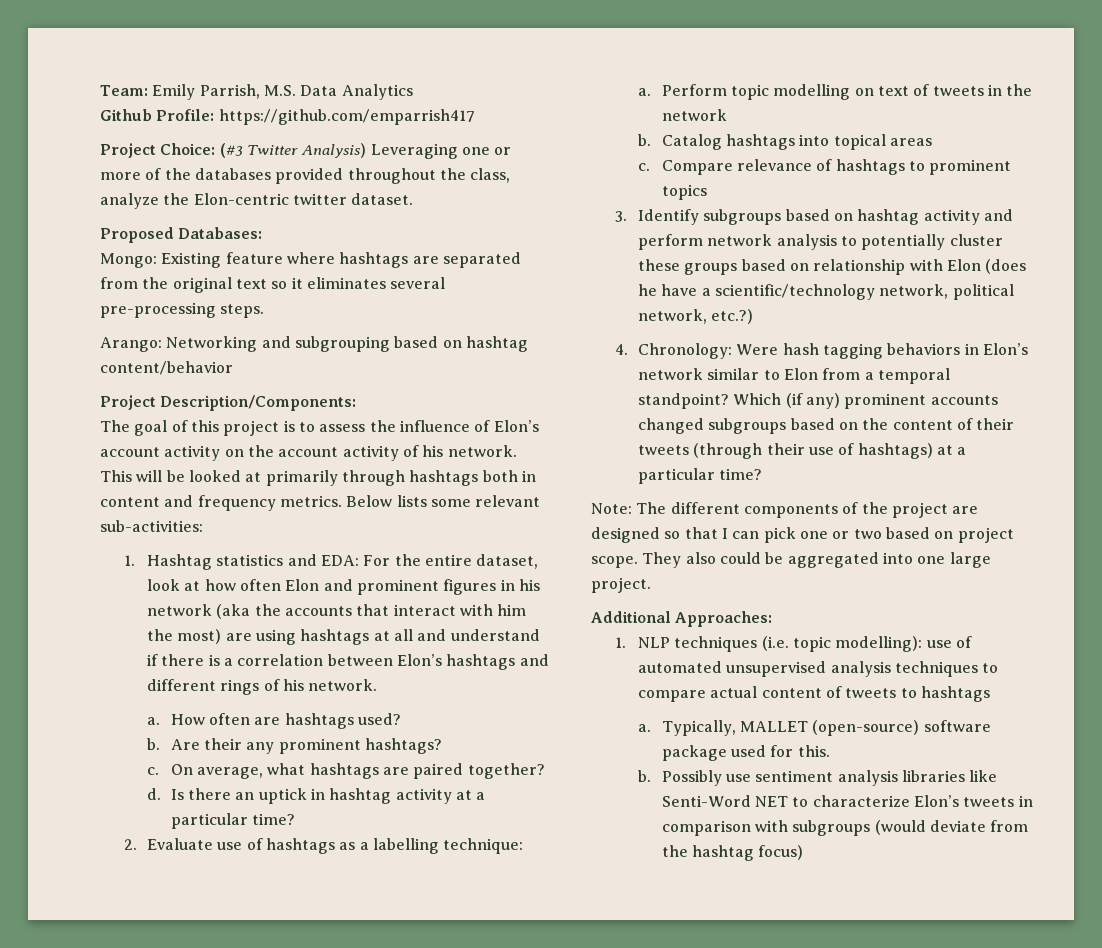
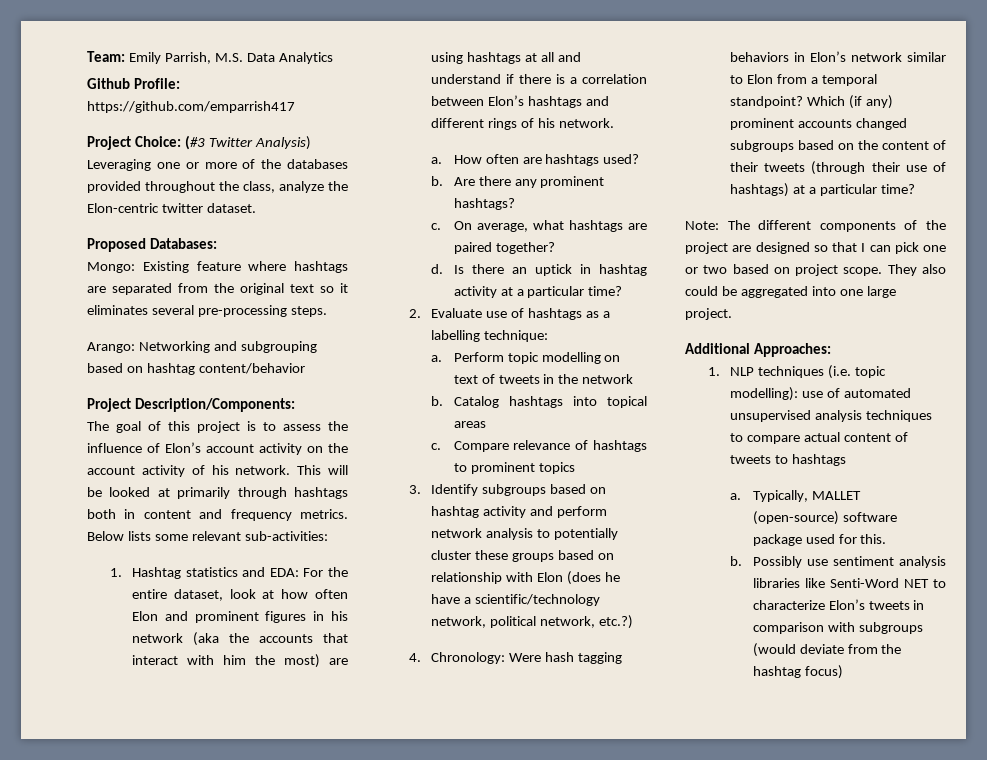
- Are their any prominent hashtags?
+ Are there any prominent hashtags?

